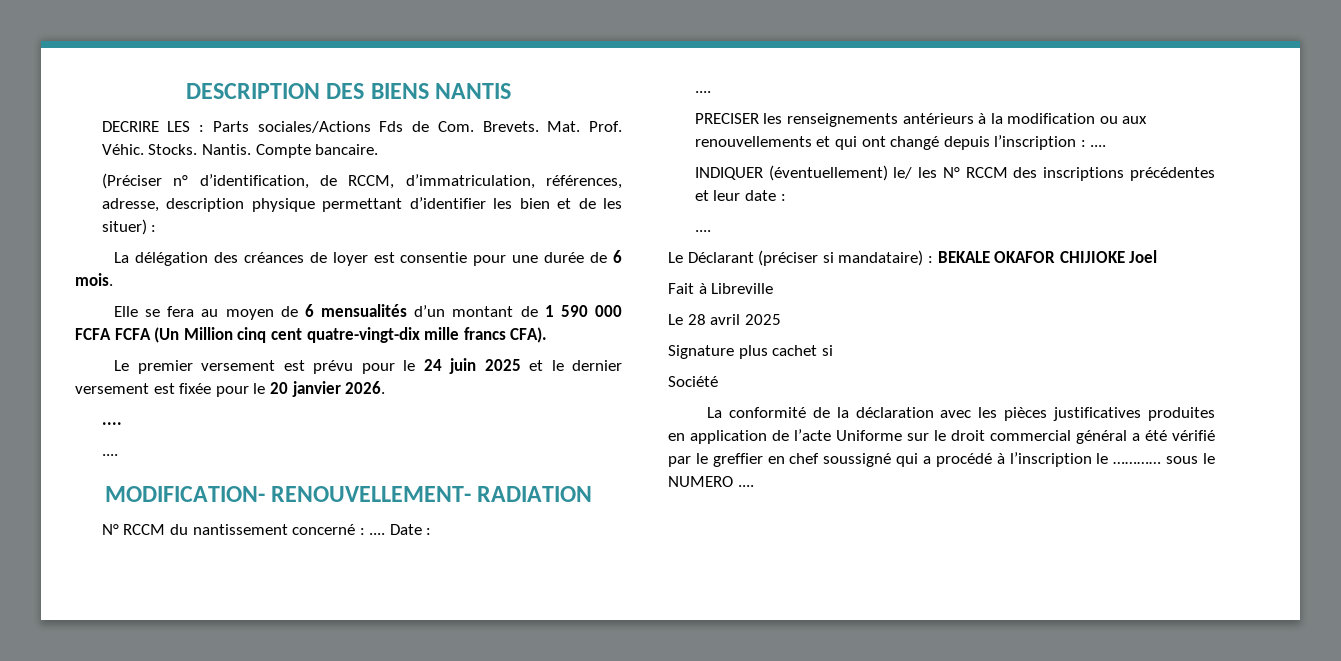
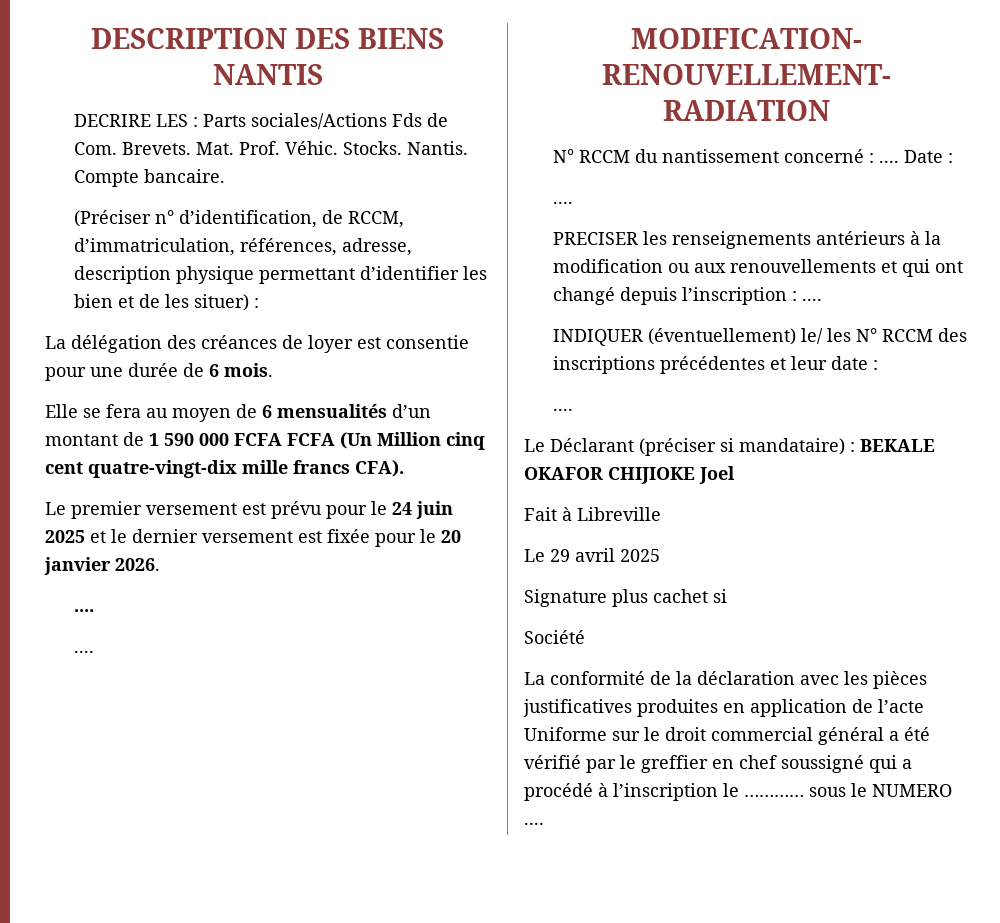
- Le 28 avril 2025
+ Le 29 avril 2025

